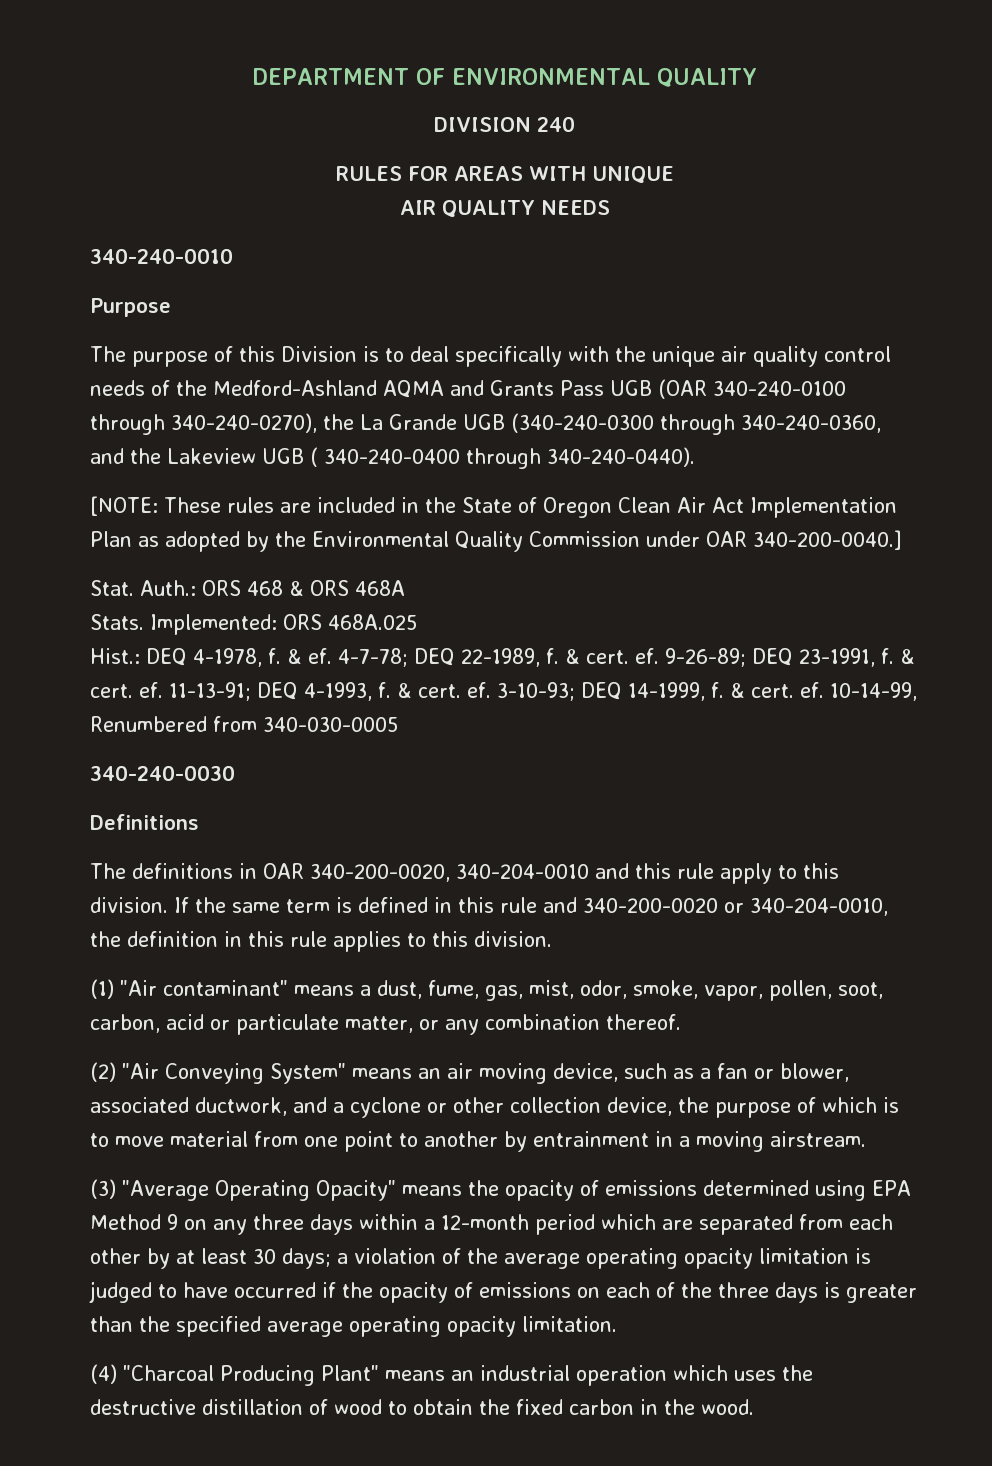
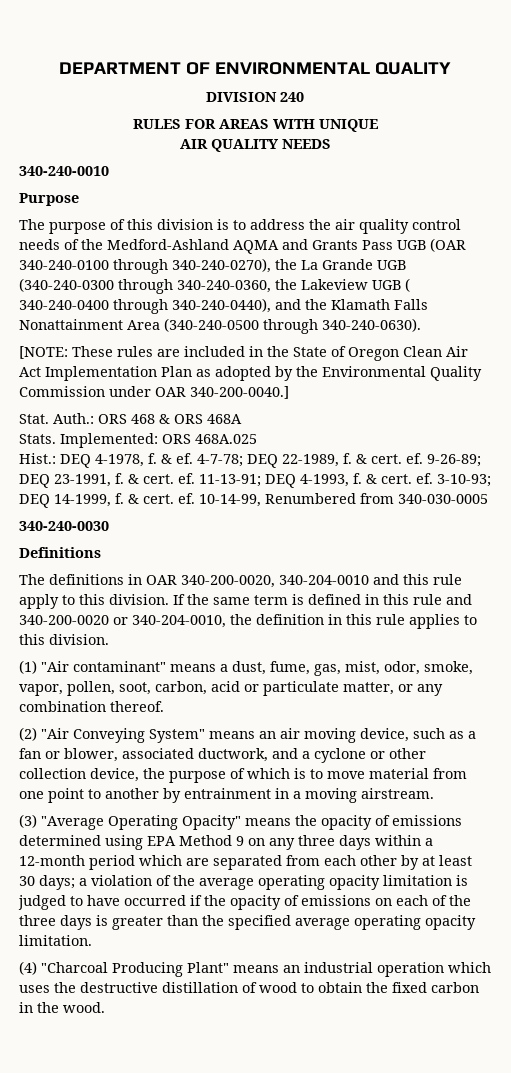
- The purpose of this Division is to deal specifically with the unique air quality control needs of the Medford-Ashland AQMA and Grants Pass UGB (OAR 340-240-0100 through 340-240-0270), the La Grande UGB (340-240-0300 through 340-240-0360, and the Lakeview UGB ( 340-240-0400 through 340-240-0440).
+ The purpose of this division is to address the air quality control needs of the Medford-Ashland AQMA and Grants Pass UGB (OAR 340-240-0100 through 340-240-0270), the La Grande UGB (340-240-0300 through 340-240-0360, the Lakeview UGB ( 340-240-0400 through 340-240-0440), and the Klamath Falls Nonattainment Area (340-240-0500 through 340-240-0630).

